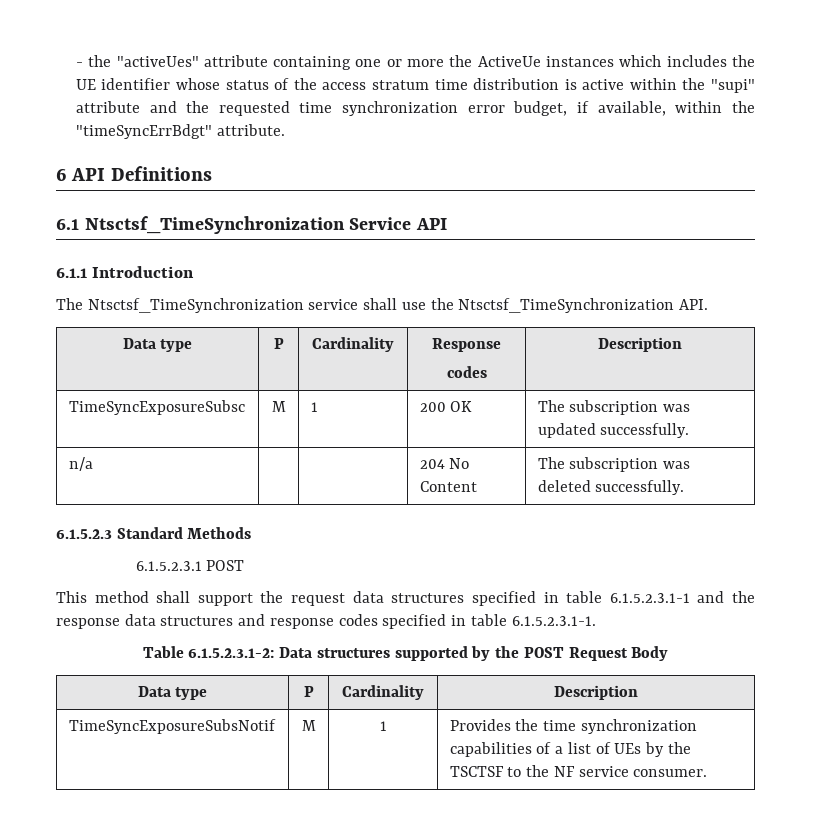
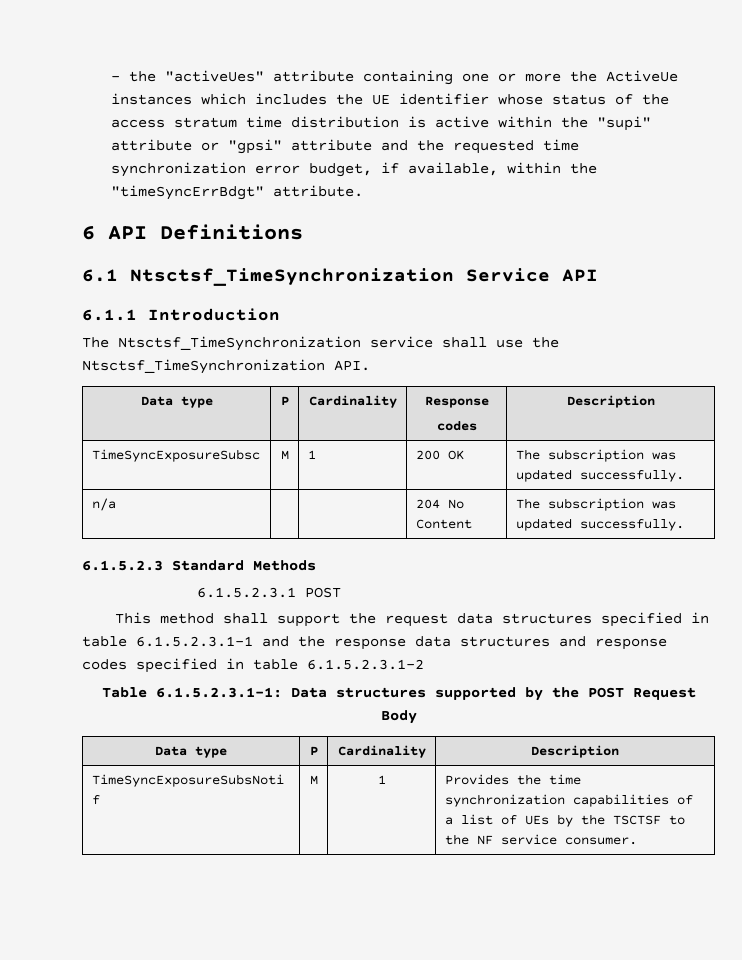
- - the "activeUes" attribute containing one or more the ActiveUe instances which includes the UE identifier whose status of the access stratum time distribution is active within the "supi" attribute and the requested time synchronization error budget, if available, within the "timeSyncErrBdgt" attribute.
+ - the "activeUes" attribute containing one or more the ActiveUe instances which includes the UE identifier whose status of the access stratum time distribution is active within the "supi" attribute or "gpsi" attribute and the requested time synchronization error budget, if available, within the "timeSyncErrBdgt" attribute.
- n/a | | | 204 No Content | The subscription was deleted successfully.
+ n/a | | | 204 No Content | The subscription was updated successfully.
- This method shall support the request data structures specified in table 6.1.5.2.3.1-1 and the response data structures and response codes specified in table 6.1.5.2.3.1-1.
+ This method shall support the request data structures specified in table 6.1.5.2.3.1-1 and the response data structures and response codes specified in table 6.1.5.2.3.1-2
- Table 6.1.5.2.3.1-2: Data structures supported by the POST Request Body
+ Table 6.1.5.2.3.1-1: Data structures supported by the POST Request Body

